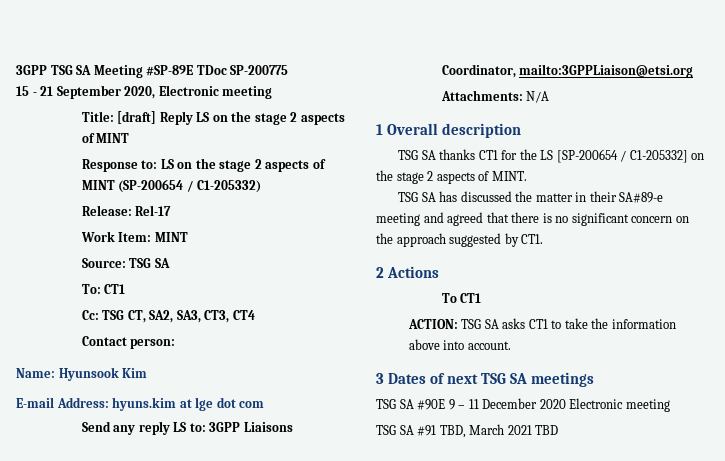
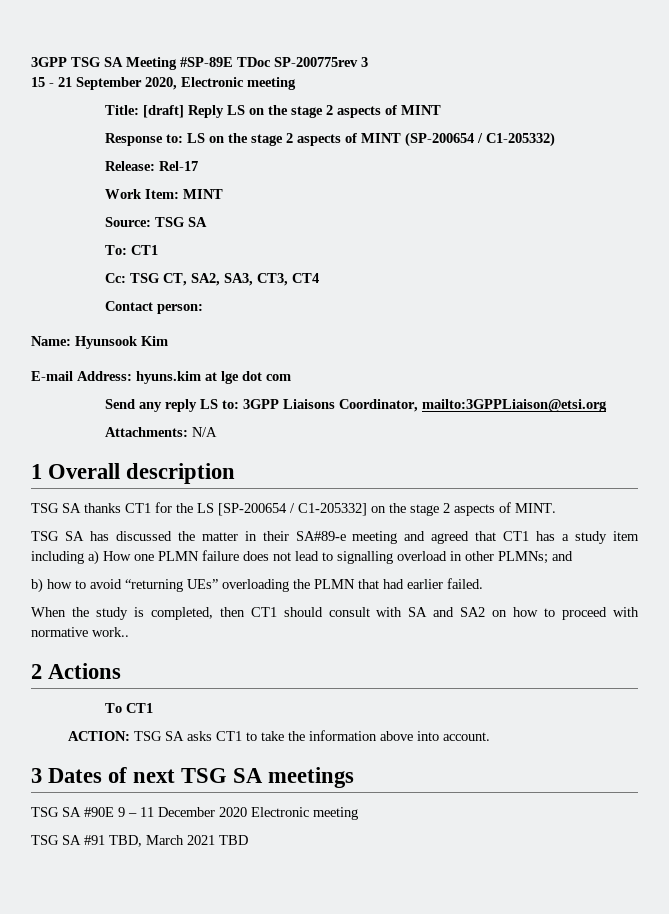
- 3GPP TSG SA Meeting #SP-89E TDoc SP-200775
+ 3GPP TSG SA Meeting #SP-89E TDoc SP-200775rev 3
- TSG SA has discussed the matter in their SA#89-e meeting and agreed that there is no significant concern on the approach suggested by CT1.
+ TSG SA has discussed the matter in their SA#89-e meeting and agreed that CT1 has a study item including a) How one PLMN failure does not lead to signalling overload in other PLMNs; and
+ b) how to avoid “returning UEs” overloading the PLMN that had earlier failed.
+ When the study is completed, then CT1 should consult with SA and SA2 on how to proceed with normative work..

